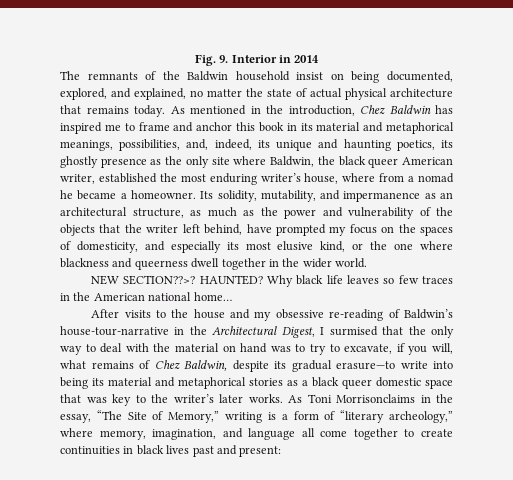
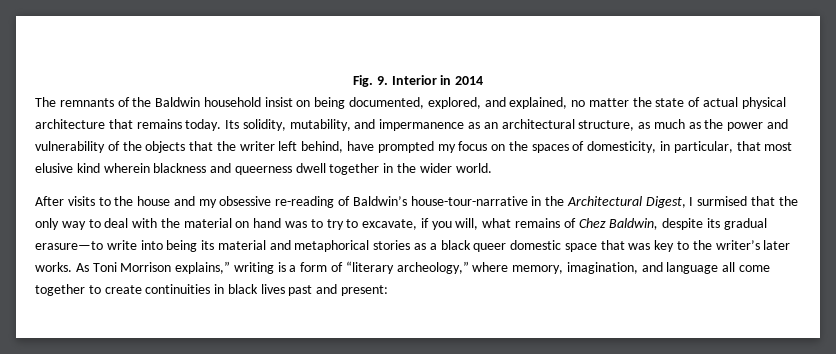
- As mentioned in the introduction, Chez Baldwin has inspired me to frame and anchor this book in its material and metaphorical meanings, possibilities, and, indeed, its unique and haunting poetics, its ghostly presence as the only site where Baldwin, the black queer American writer, established the most enduring writer’s house, where from a nomad he became a homeowner.
- Its solidity, mutability, and impermanence as an architectural structure, as much as the power and vulnerability of the objects that the writer left behind, have prompted my focus on the spaces of domesticity, and especially its most elusive kind, or the one where blackness and queerness dwell together in the wider world.
+ Its solidity, mutability, and impermanence as an architectural structure, as much as the power and vulnerability of the objects that the writer left behind, have prompted my focus on the spaces of domesticity, in particular, that most elusive kind wherein blackness and queerness dwell together in the wider world.
- NEW SECTION??>? HAUNTED? Why black life leaves so few traces in the American national home…
- As Toni Morrisonclaims in the essay, “The Site of Memory,” writing is a form of “literary archeology,” where memory, imagination, and language all come together to create continuities in black lives past and present:
+ As Toni Morrison explains,” writing is a form of “literary archeology,” where memory, imagination, and language all come together to create continuities in black lives past and present:

